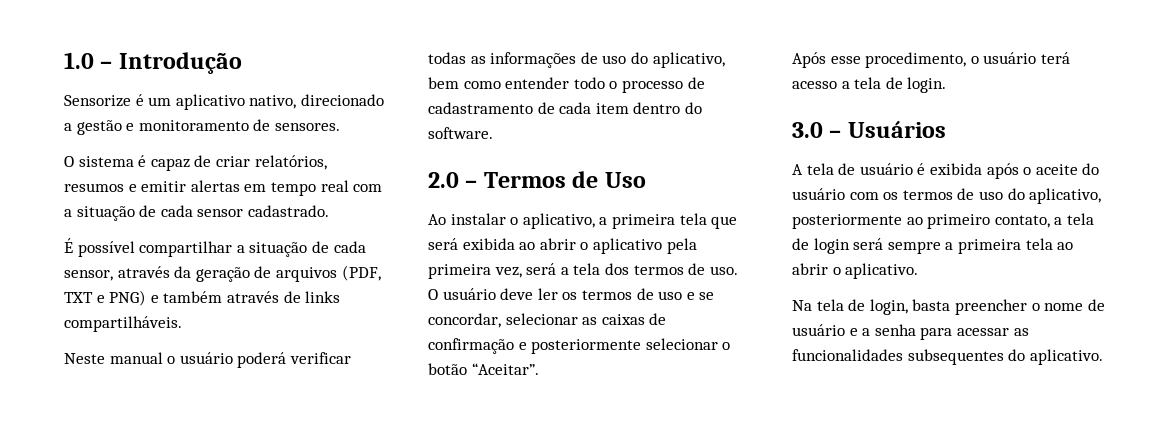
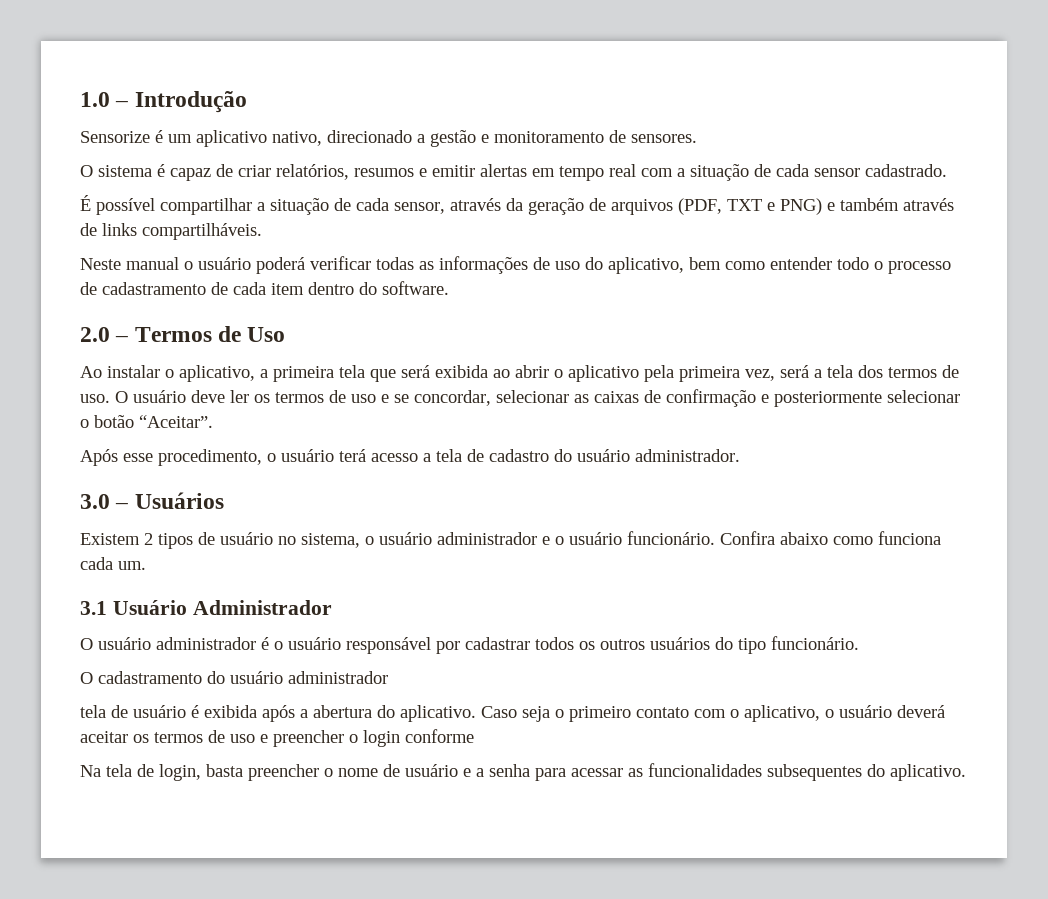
- Após esse procedimento, o usuário terá acesso a tela de login.
+ Após esse procedimento, o usuário terá acesso a tela de cadastro do usuário administrador.
- A tela de usuário é exibida após o aceite do usuário com os termos de uso do aplicativo, posteriormente ao primeiro contato, a tela de login será sempre a primeira tela ao abrir o aplicativo.
+ Existem 2 tipos de usuário no sistema, o usuário administrador e o usuário funcionário. Confira abaixo como funciona cada um.
+ 3.1 Usuário Administrador
+ O usuário administrador é o usuário responsável por cadastrar todos os outros usuários do tipo funcionário.
+ O cadastramento do usuário administrador
+ tela de usuário é exibida após a abertura do aplicativo. Caso seja o primeiro contato com o aplicativo, o usuário deverá aceitar os termos de uso e preencher o login conforme

